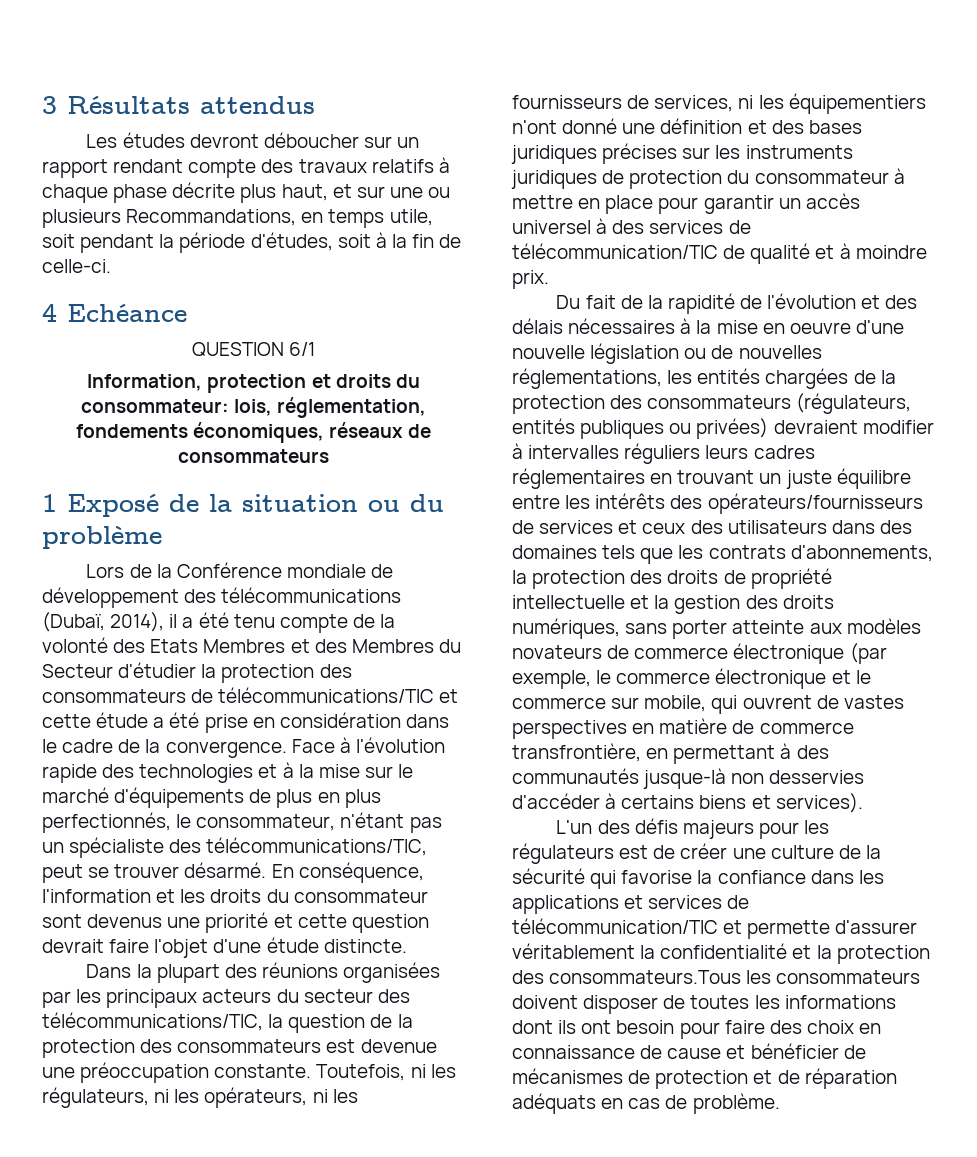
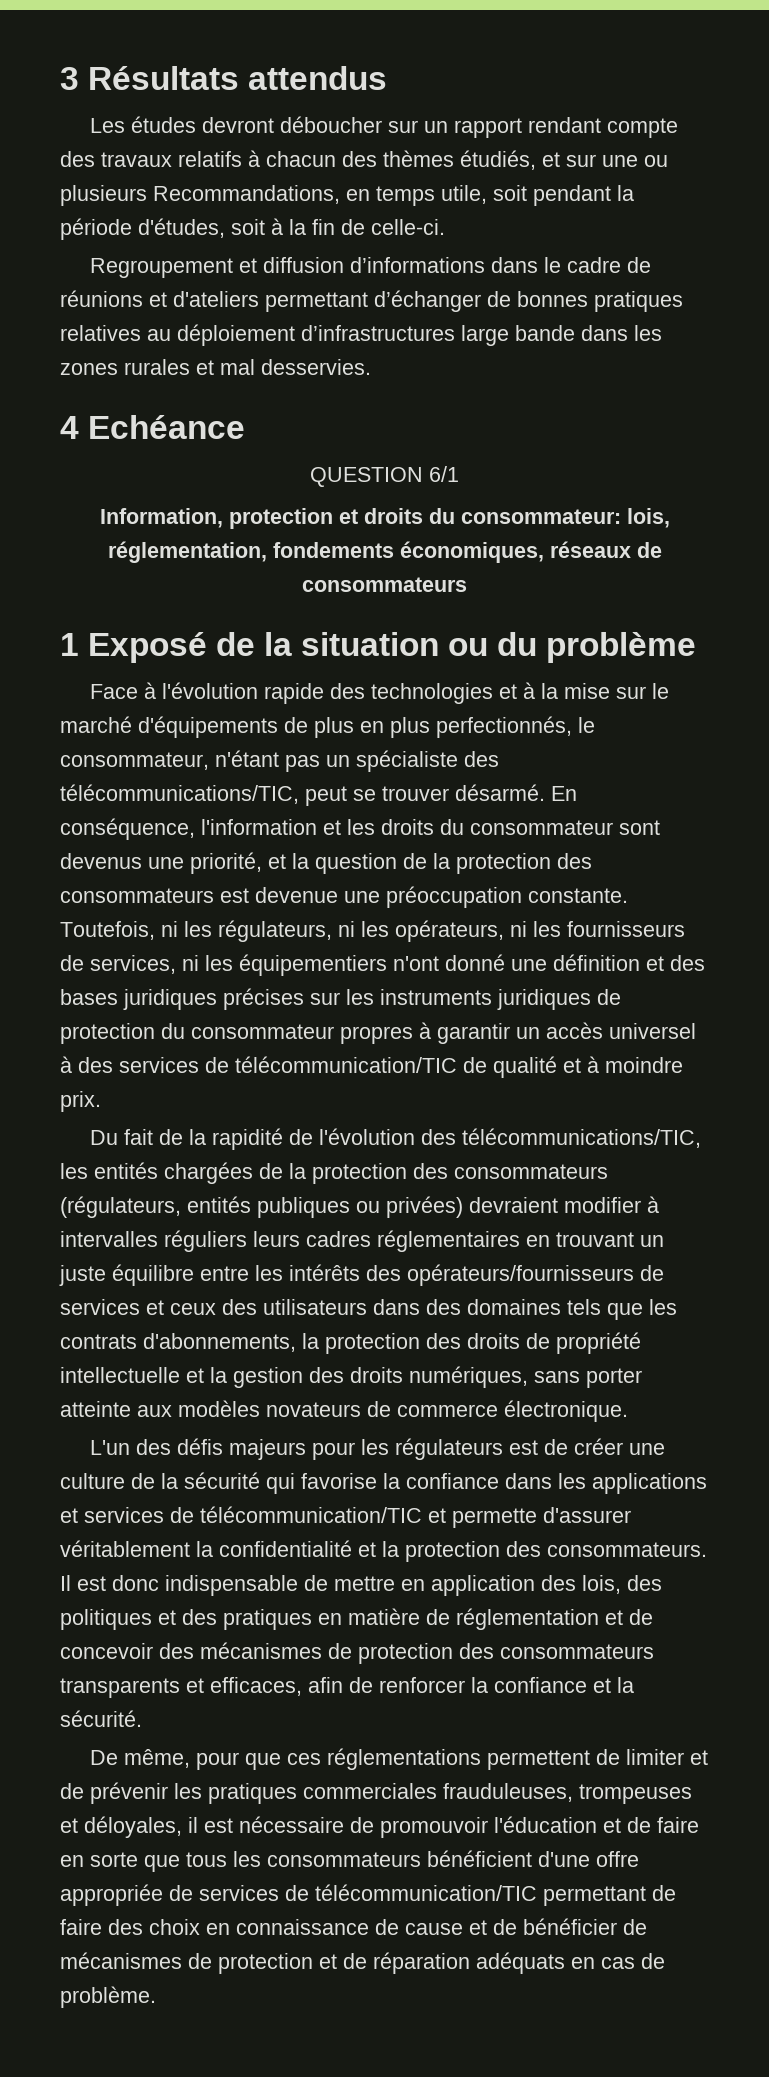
- Les études devront déboucher sur un rapport rendant compte des travaux relatifs à chaque phase décrite plus haut, et sur une ou plusieurs Recommandations, en temps utile, soit pendant la période d'études, soit à la fin de celle-ci.
+ Les études devront déboucher sur un rapport rendant compte des travaux relatifs à chacun des thèmes étudiés, et sur une ou plusieurs Recommandations, en temps utile, soit pendant la période d'études, soit à la fin de celle-ci.
+ Regroupement et diffusion d’informations dans le cadre de réunions et d'ateliers permettant d’échanger de bonnes pratiques relatives au déploiement d’infrastructures large bande dans les zones rurales et mal desservies.
- Lors de la Conférence mondiale de développement des télécommunications (Dubaï, 2014), il a été tenu compte de la volonté des Etats Membres et des Membres du Secteur d'étudier la protection des consommateurs de télécommunications/TIC et cette étude a été prise en considération dans le cadre de la convergence.
- En conséquence, l'information et les droits du consommateur sont devenus une priorité et cette question devrait faire l'objet d'une étude distincte.
- Dans la plupart des réunions organisées par les principaux acteurs du secteur des télécommunications/TIC, la question de la protection des consommateurs est devenue une préoccupation constante.
+ En conséquence, l'information et les droits du consommateur sont devenus une priorité, et la question de la protection des consommateurs est devenue une préoccupation constante.
- Toutefois, ni les régulateurs, ni les opérateurs, ni les fournisseurs de services, ni les équipementiers n'ont donné une définition et des bases juridiques précises sur les instruments juridiques de protection du consommateur à mettre en place pour garantir un accès universel à des services de télécommunication/TIC de qualité et à moindre prix.
+ Toutefois, ni les régulateurs, ni les opérateurs, ni les fournisseurs de services, ni les équipementiers n'ont donné une définition et des bases juridiques précises sur les instruments juridiques de protection du consommateur propres à garantir un accès universel à des services de télécommunication/TIC de qualité et à moindre prix.
- Du fait de la rapidité de l'évolution et des délais nécessaires à la mise en oeuvre d'une nouvelle législation ou de nouvelles réglementations, les entités chargées de la protection des consommateurs (régulateurs, entités publiques ou privées) devraient modifier à intervalles réguliers leurs cadres réglementaires en trouvant un juste équilibre entre les intérêts des opérateurs/fournisseurs de services et ceux des utilisateurs dans des domaines tels que les contrats d'abonnements, la protection des droits de propriété intellectuelle et la gestion des droits numériques, sans porter atteinte aux modèles novateurs de commerce électronique (par exemple, le commerce électronique et le commerce sur mobile, qui ouvrent de vastes perspectives en matière de commerce transfrontière, en permettant à des communautés jusque-là non desservies d'accéder à certains biens et services).
+ Du fait de la rapidité de l'évolution des télécommunications/TIC, les entités chargées de la protection des consommateurs (régulateurs, entités publiques ou privées) devraient modifier à intervalles réguliers leurs cadres réglementaires en trouvant un juste équilibre entre les intérêts des opérateurs/fournisseurs de services et ceux des utilisateurs dans des domaines tels que les contrats d'abonnements, la protection des droits de propriété intellectuelle et la gestion des droits numériques, sans porter atteinte aux modèles novateurs de commerce électronique.
- L'un des défis majeurs pour les régulateurs est de créer une culture de la sécurité qui favorise la confiance dans les applications et services de télécommunication/TIC et permette d'assurer véritablement la confidentialité et la protection des consommateurs.Tous les consommateurs doivent disposer de toutes les informations dont ils ont besoin pour faire des choix en connaissance de cause et bénéficier de mécanismes de protection et de réparation adéquats en cas de problème.
+ L'un des défis majeurs pour les régulateurs est de créer une culture de la sécurité qui favorise la confiance dans les applications et services de télécommunication/TIC et permette d'assurer véritablement la confidentialité et la protection des consommateurs. Il est donc indispensable de mettre en application des lois, des politiques et des pratiques en matière de réglementation et de concevoir des mécanismes de protection des consommateurs transparents et efficaces, afin de renforcer la confiance et la sécurité.
+ De même, pour que ces réglementations permettent de limiter et de prévenir les pratiques commerciales frauduleuses, trompeuses et déloyales, il est nécessaire de promouvoir l'éducation et de faire en sorte que tous les consommateurs bénéficient d'une offre appropriée de services de télécommunication/TIC permettant de faire des choix en connaissance de cause et de bénéficier de mécanismes de protection et de réparation adéquats en cas de problème.

